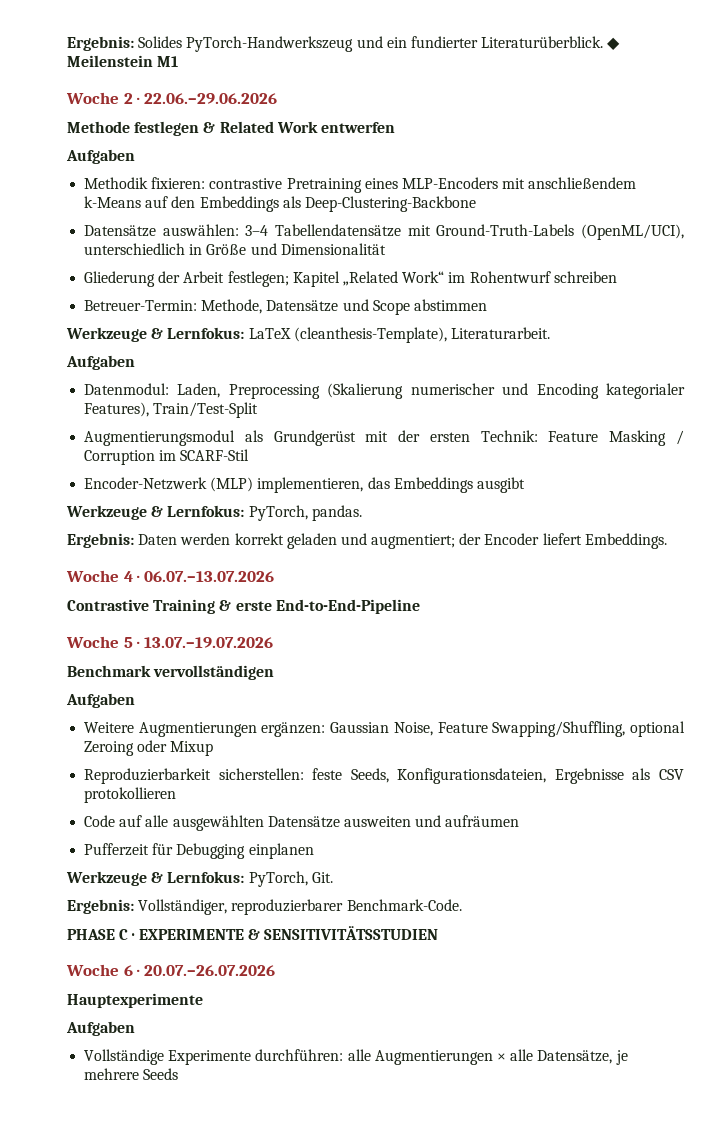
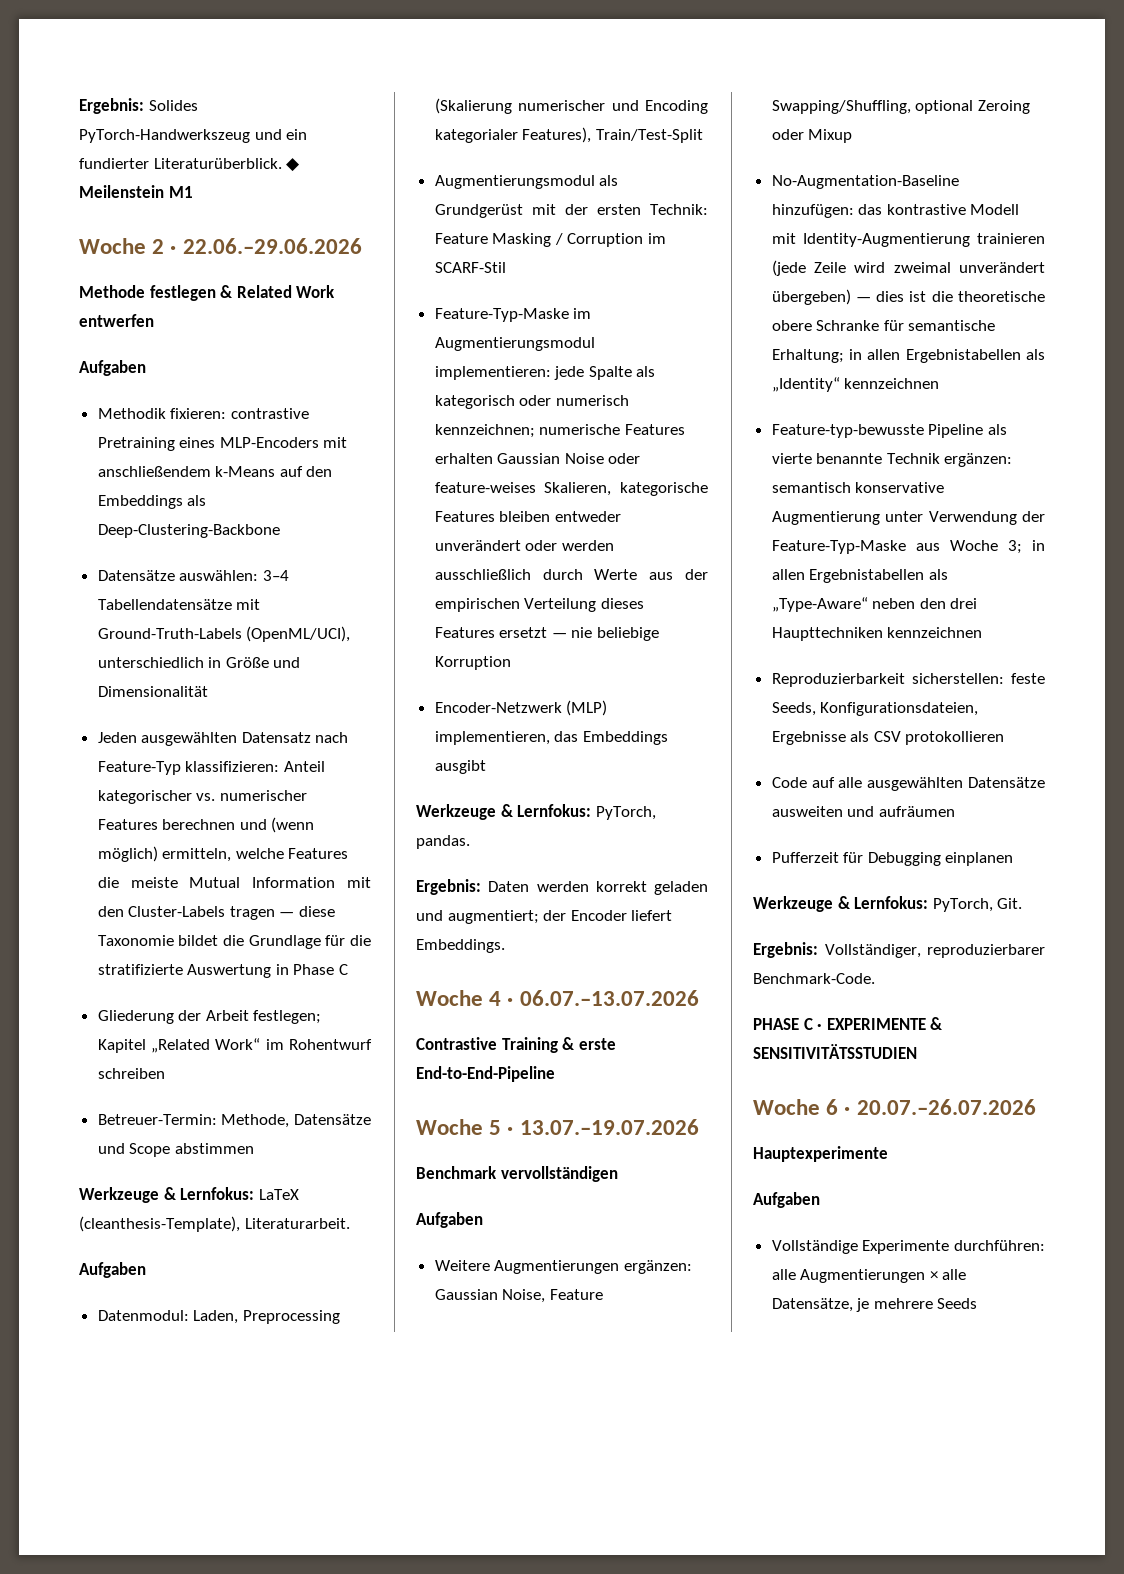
+ Jeden ausgewählten Datensatz nach Feature-Typ klassifizieren: Anteil kategorischer vs. numerischer Features berechnen und (wenn möglich) ermitteln, welche Features die meiste Mutual Information mit den Cluster-Labels tragen — diese Taxonomie bildet die Grundlage für die stratifizierte Auswertung in Phase C
+ Feature-Typ-Maske im Augmentierungsmodul implementieren: jede Spalte als kategorisch oder numerisch kennzeichnen; numerische Features erhalten Gaussian Noise oder feature-weises Skalieren, kategorische Features bleiben entweder unverändert oder werden ausschließlich durch Werte aus der empirischen Verteilung dieses Features ersetzt — nie beliebige Korruption
+ No-Augmentation-Baseline hinzufügen: das kontrastive Modell mit Identity-Augmentierung trainieren (jede Zeile wird zweimal unverändert übergeben) — dies ist die theoretische obere Schranke für semantische Erhaltung; in allen Ergebnistabellen als „Identity“ kennzeichnen
+ Feature-typ-bewusste Pipeline als vierte benannte Technik ergänzen: semantisch konservative Augmentierung unter Verwendung der Feature-Typ-Maske aus Woche 3; in allen Ergebnistabellen als „Type-Aware“ neben den drei Haupttechniken kennzeichnen

